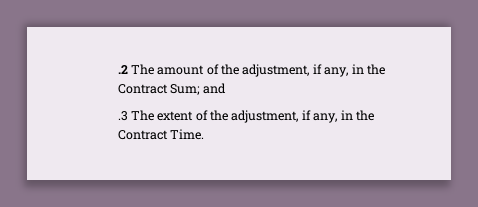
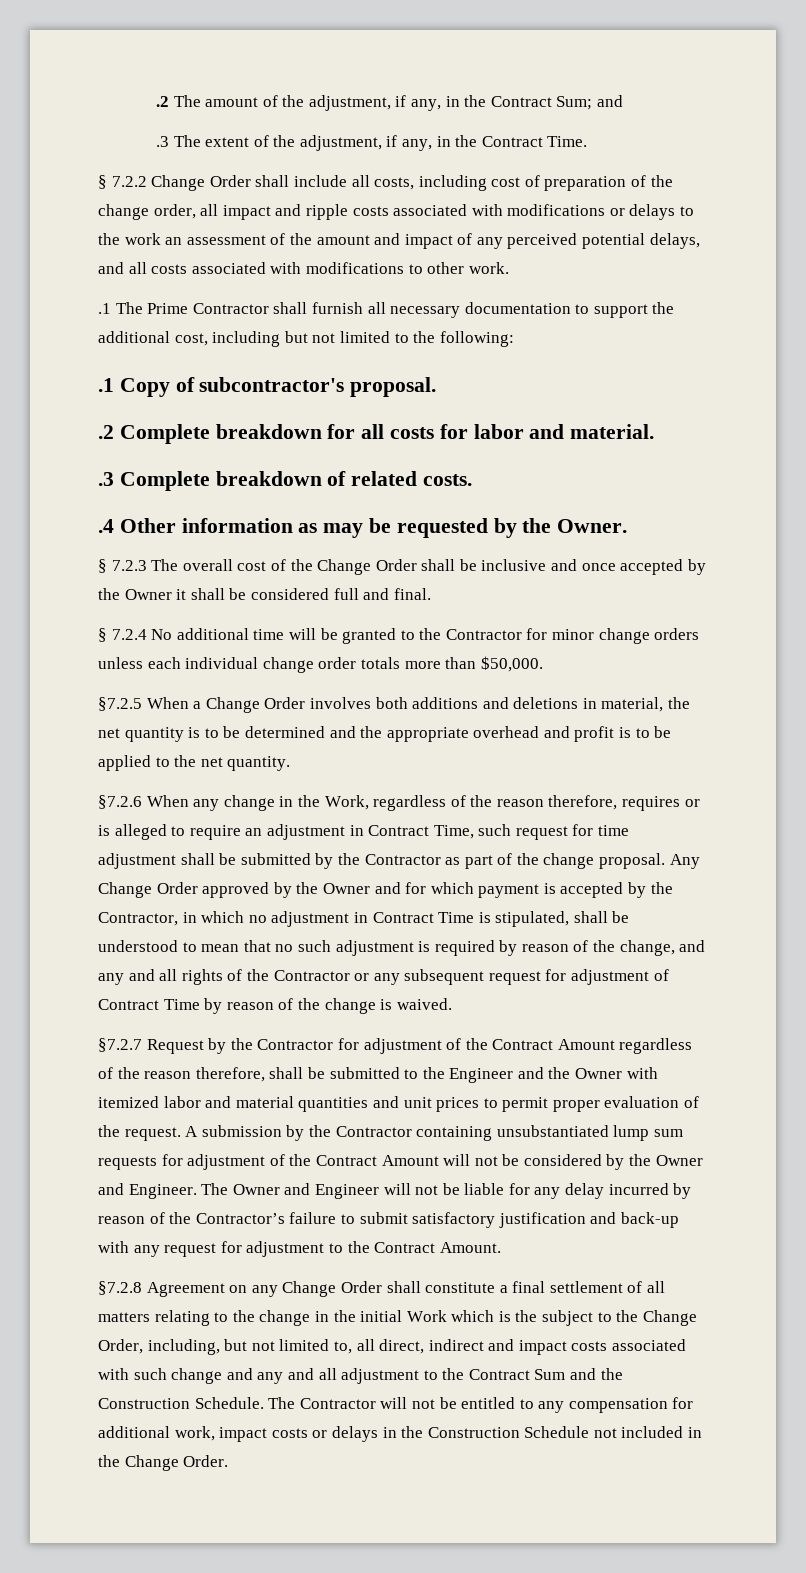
+ § 7.2.2 Change Order shall include all costs, including cost of preparation of the change order, all impact and ripple costs associated with modifications or delays to the work an assessment of the amount and impact of any perceived potential delays, and all costs associated with modifications to other work.
+ .1 The Prime Contractor shall furnish all necessary documentation to support the additional cost, including but not limited to the following:
+ .1 Copy of subcontractor's proposal.
+ .2 Complete breakdown for all costs for labor and material.
+ .3 Complete breakdown of related costs.
+ .4 Other information as may be requested by the Owner.
+ § 7.2.3 The overall cost of the Change Order shall be inclusive and once accepted by the Owner it shall be considered full and final.
+ § 7.2.4 No additional time will be granted to the Contractor for minor change orders unless each individual change order totals more than $50,000.
+ §7.2.5 When a Change Order involves both additions and deletions in material, the net quantity is to be determined and the appropriate overhead and profit is to be applied to the net quantity.
+ §7.2.6 When any change in the Work, regardless of the reason therefore, requires or is alleged to require an adjustment in Contract Time, such request for time adjustment shall be submitted by the Contractor as part of the change proposal. Any Change Order approved by the Owner and for which payment is accepted by the Contractor, in which no adjustment in Contract Time is stipulated, shall be understood to mean that no such adjustment is required by reason of the change, and any and all rights of the Contractor or any subsequent request for adjustment of Contract Time by reason of the change is waived.
+ §7.2.7 Request by the Contractor for adjustment of the Contract Amount regardless of the reason therefore, shall be submitted to the Engineer and the Owner with itemized labor and material quantities and unit prices to permit proper evaluation of the request. A submission by the Contractor containing unsubstantiated lump sum requests for adjustment of the Contract Amount will not be considered by the Owner and Engineer. The Owner and Engineer will not be liable for any delay incurred by reason of the Contractor’s failure to submit satisfactory justification and back-up with any request for adjustment to the Contract Amount.
+ §7.2.8 Agreement on any Change Order shall constitute a final settlement of all matters relating to the change in the initial Work which is the subject to the Change Order, including, but not limited to, all direct, indirect and impact costs associated with such change and any and all adjustment to the Contract Sum and the Construction Schedule. The Contractor will not be entitled to any compensation for additional work, impact costs or delays in the Construction Schedule not included in the Change Order.

